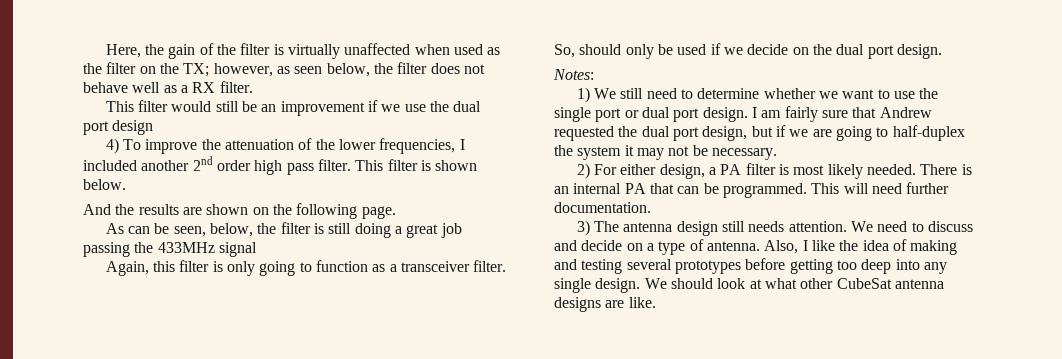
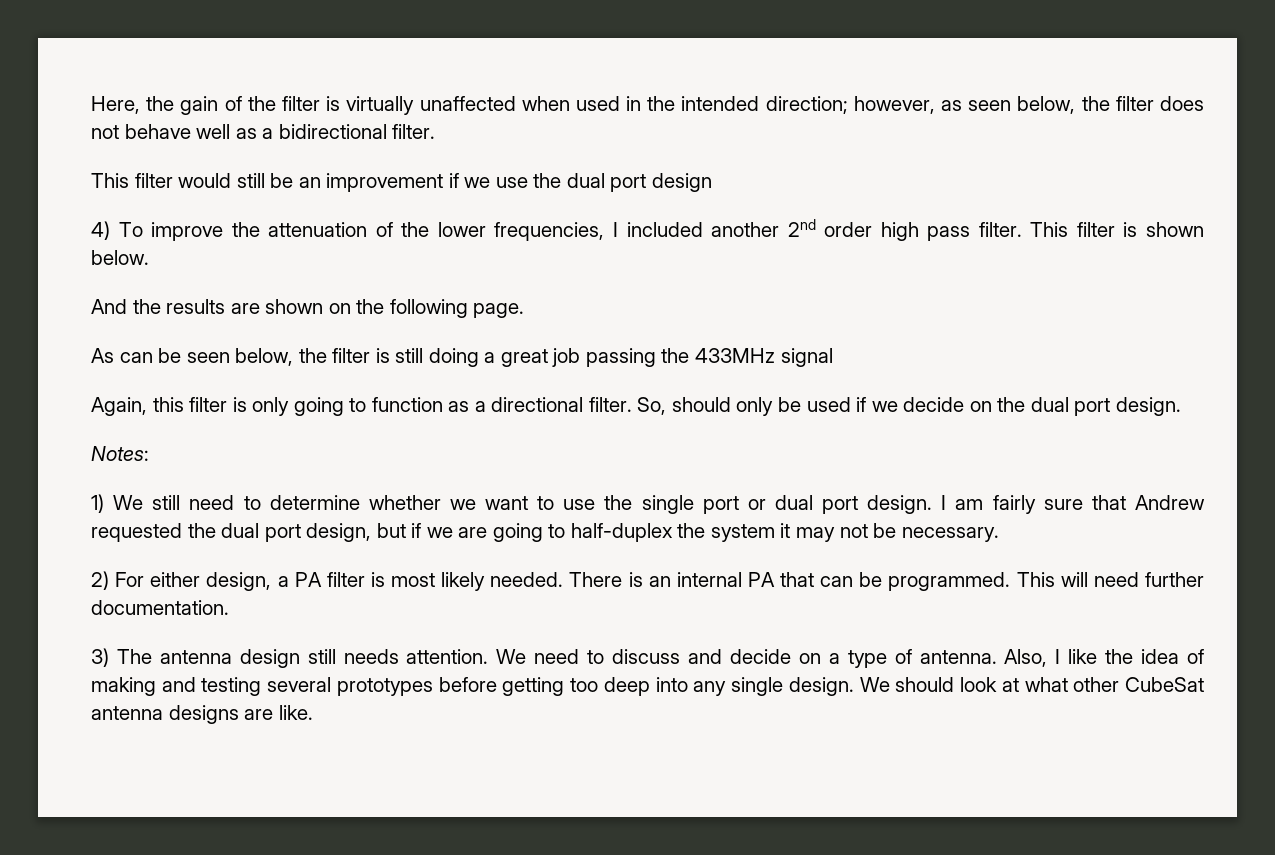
- Here, the gain of the filter is virtually unaffected when used as the filter on the TX; however, as seen below, the filter does not behave well as a RX filter.
+ Here, the gain of the filter is virtually unaffected when used in the intended direction; however, as seen below, the filter does not behave well as a bidirectional filter.
- As can be seen, below, the filter is still doing a great job passing the 433MHz signal
+ As can be seen below, the filter is still doing a great job passing the 433MHz signal
- Again, this filter is only going to function as a transceiver filter.
+ Again, this filter is only going to function as a directional filter.

